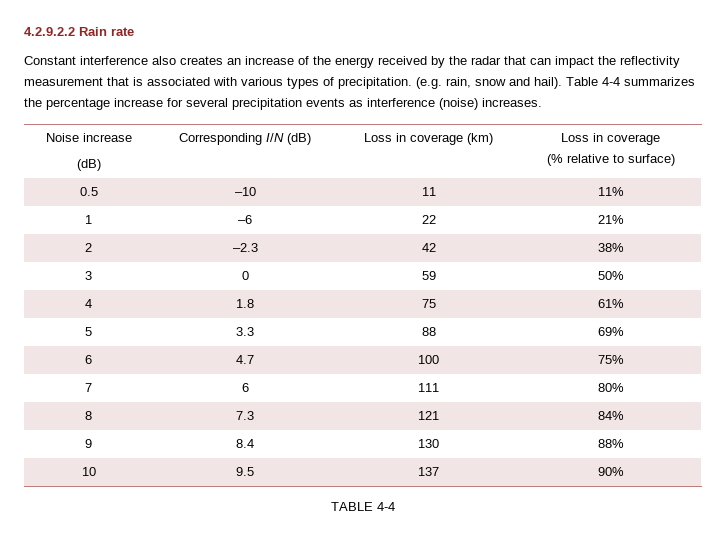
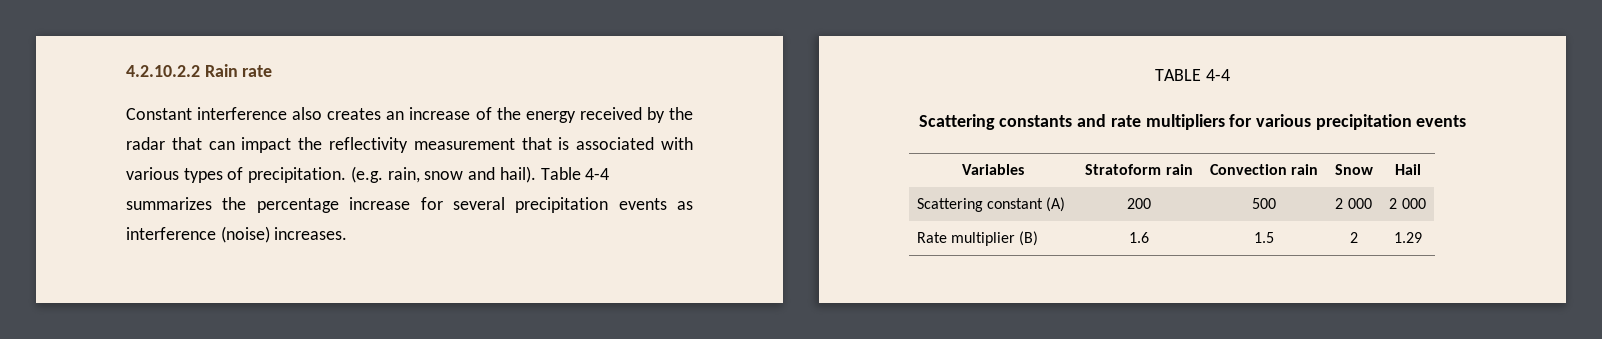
- 4.2.9.2.2 Rain rate
+ 4.2.10.2.2 Rain rate
- Noise increase
- (dB) | Corresponding I/N (dB) | Loss in coverage (km) | Loss in coverage
- (% relative to surface)
- 0.5 | –10 | 11 | 11%
- 1 | –6 | 22 | 21%
- 2 | –2.3 | 42 | 38%
- 3 | 0 | 59 | 50%
- 4 | 1.8 | 75 | 61%
- 5 | 3.3 | 88 | 69%
- 6 | 4.7 | 100 | 75%
- 7 | 6 | 111 | 80%
- 8 | 7.3 | 121 | 84%
- 9 | 8.4 | 130 | 88%
- 10 | 9.5 | 137 | 90%
  TABLE 4-4
+ Scattering constants and rate multipliers for various precipitation events
+ Variables | Stratoform rain | Convection rain | Snow | Hail
+ Scattering constant (A) | 200 | 500 | 2 000 | 2 000
+ Rate multiplier (B) | 1.6 | 1.5 | 2 | 1.29

